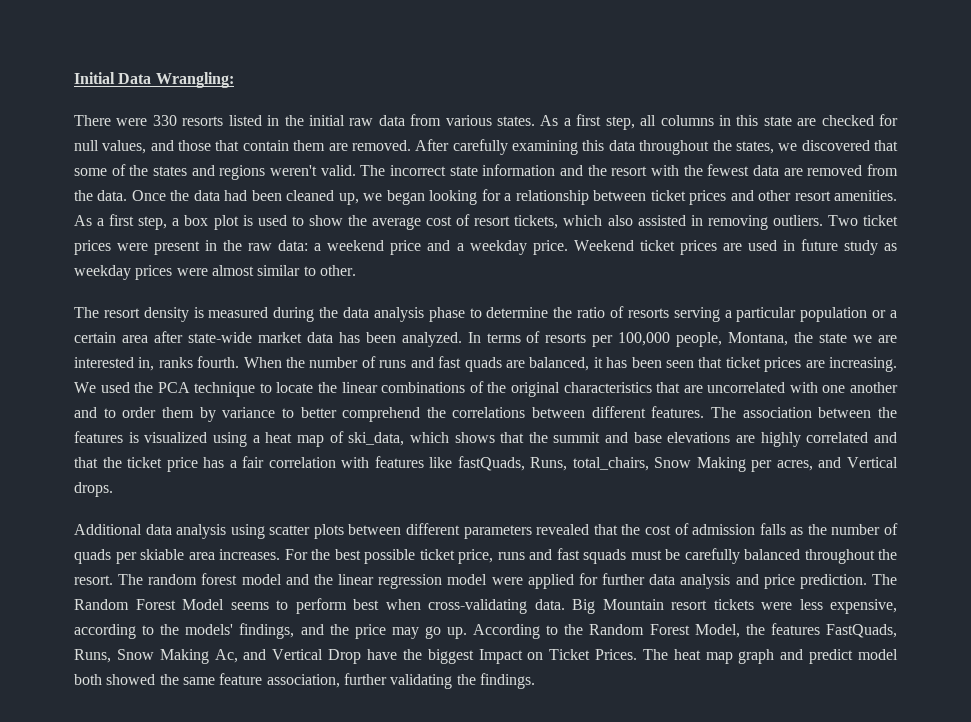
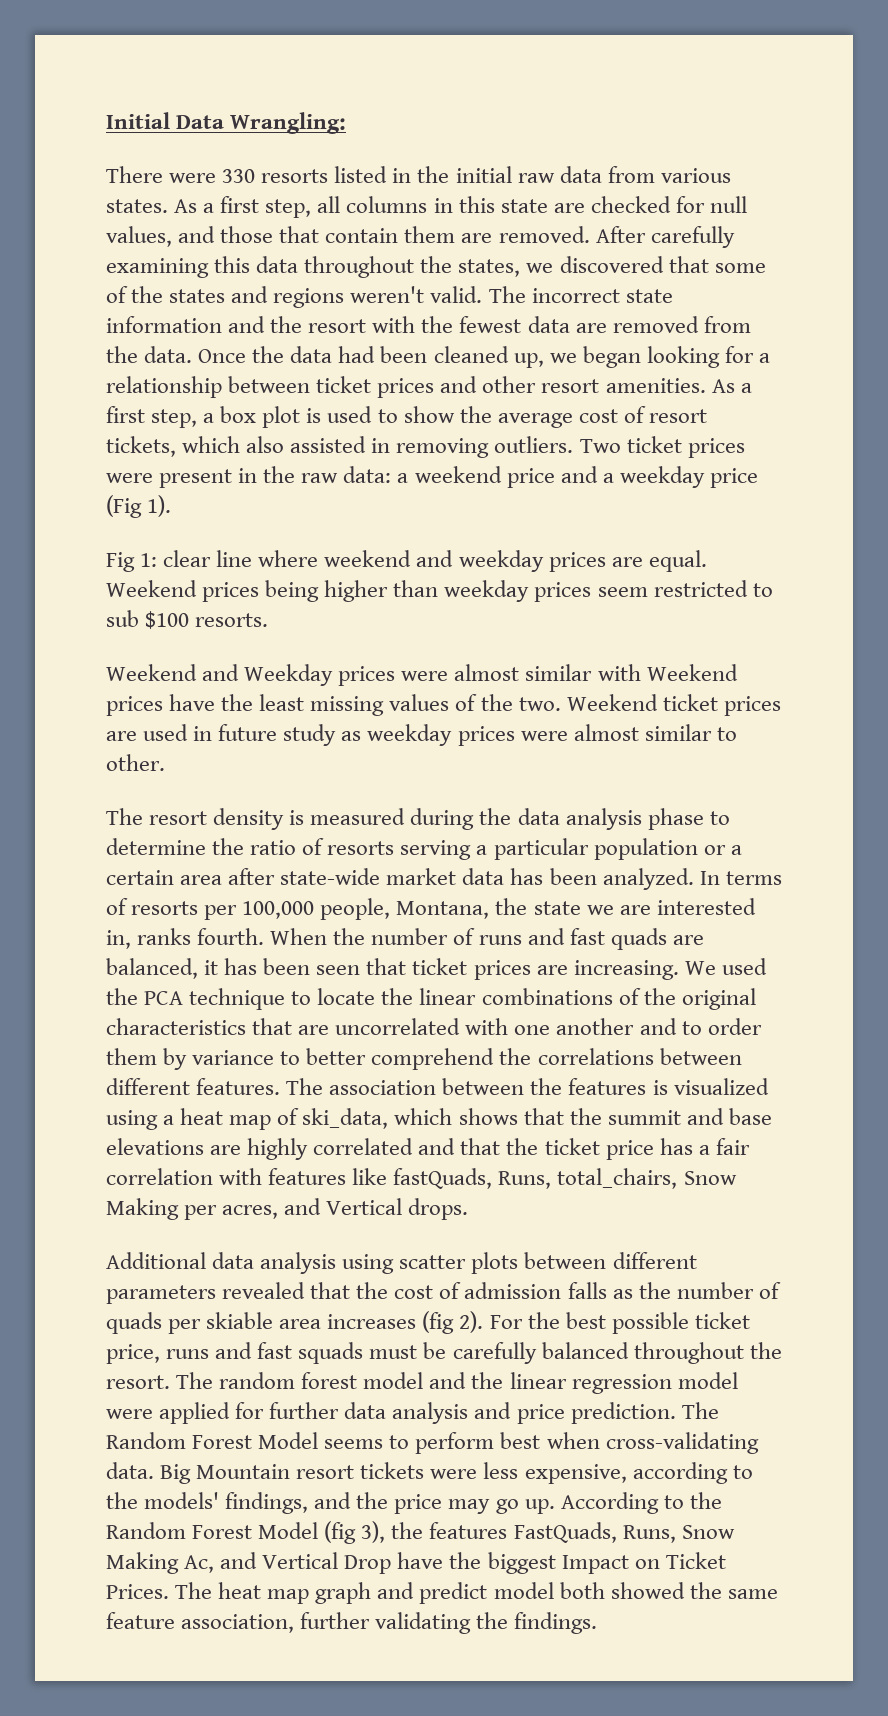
- Two ticket prices were present in the raw data: a weekend price and a weekday price.
+ Two ticket prices were present in the raw data: a weekend price and a weekday price (Fig 1).
+ Fig 1: clear line where weekend and weekday prices are equal. Weekend prices being higher than weekday prices seem restricted to sub $100 resorts.
+ Weekend and Weekday prices were almost similar with Weekend prices have the least missing values of the two.
- Additional data analysis using scatter plots between different parameters revealed that the cost of admission falls as the number of quads per skiable area increases.
+ Additional data analysis using scatter plots between different parameters revealed that the cost of admission falls as the number of quads per skiable area increases (fig 2).
- According to the Random Forest Model, the features FastQuads, Runs, Snow Making Ac, and Vertical Drop have the biggest Impact on Ticket Prices.
+ According to the Random Forest Model (fig 3), the features FastQuads, Runs, Snow Making Ac, and Vertical Drop have the biggest Impact on Ticket Prices.

